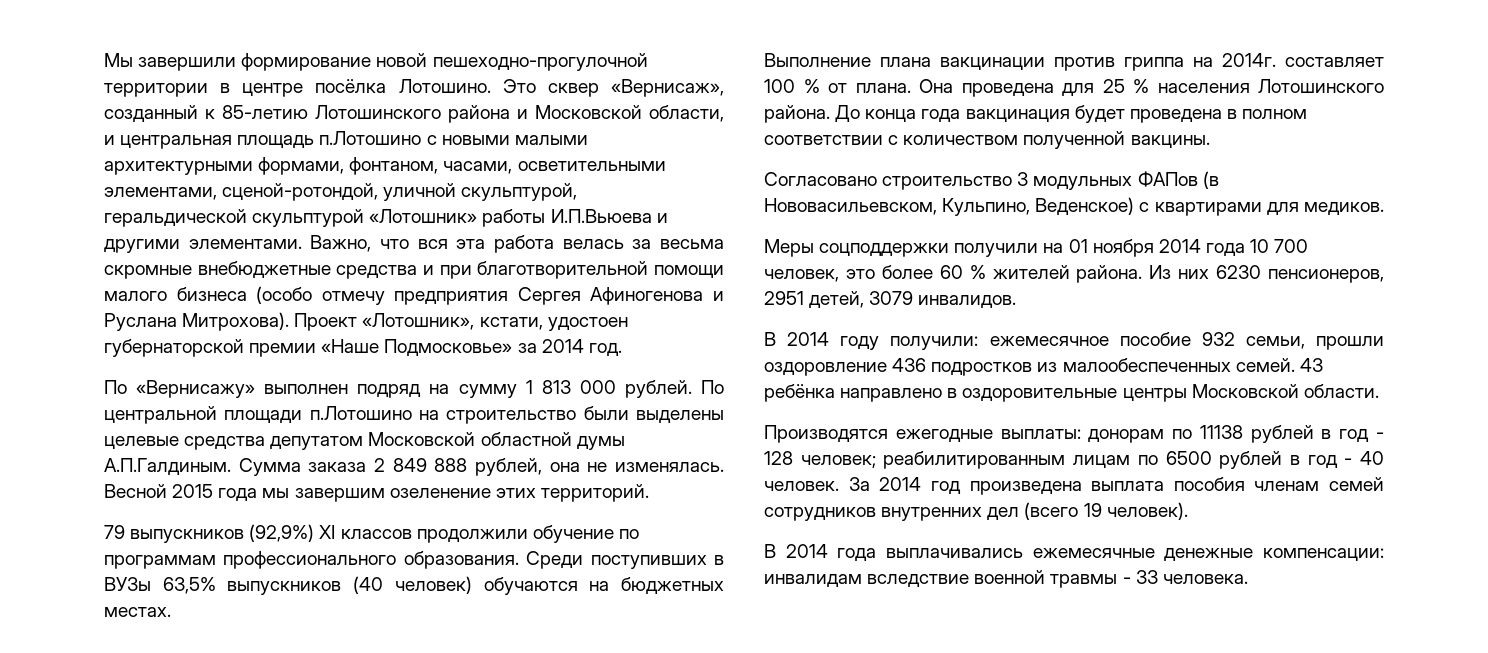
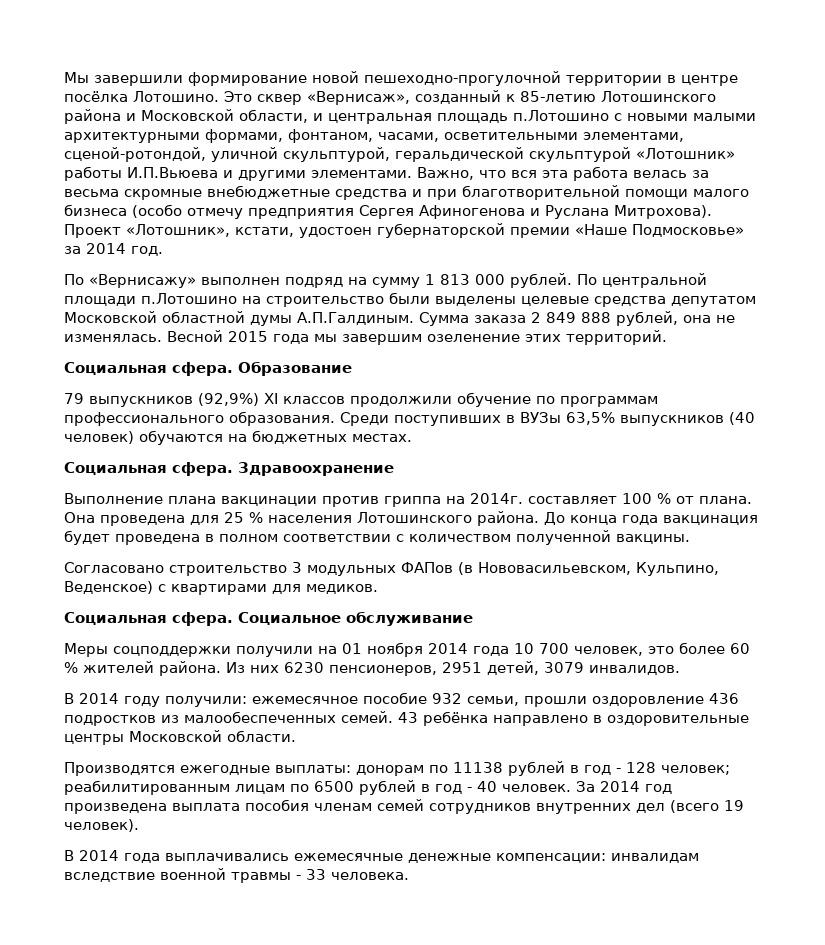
+ Социальная сфера. Образование
+ Социальная сфера. Здравоохранение
+ Социальная сфера. Социальное обслуживание

